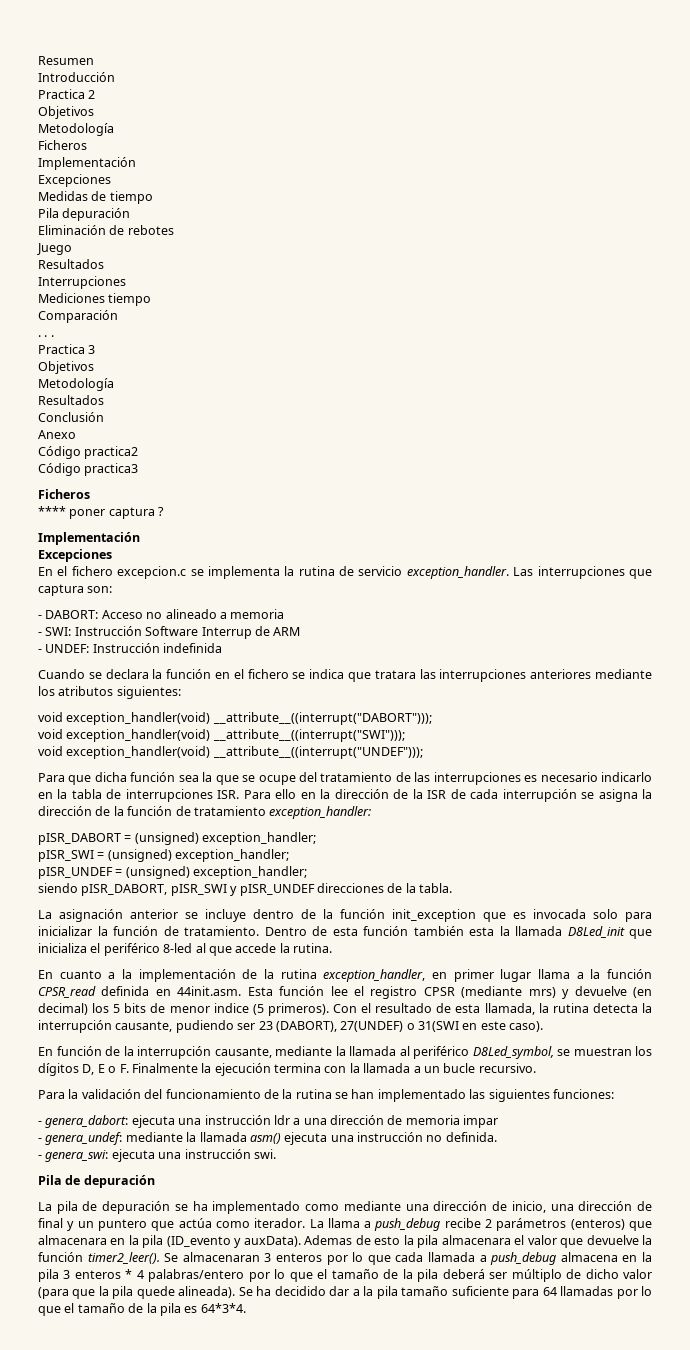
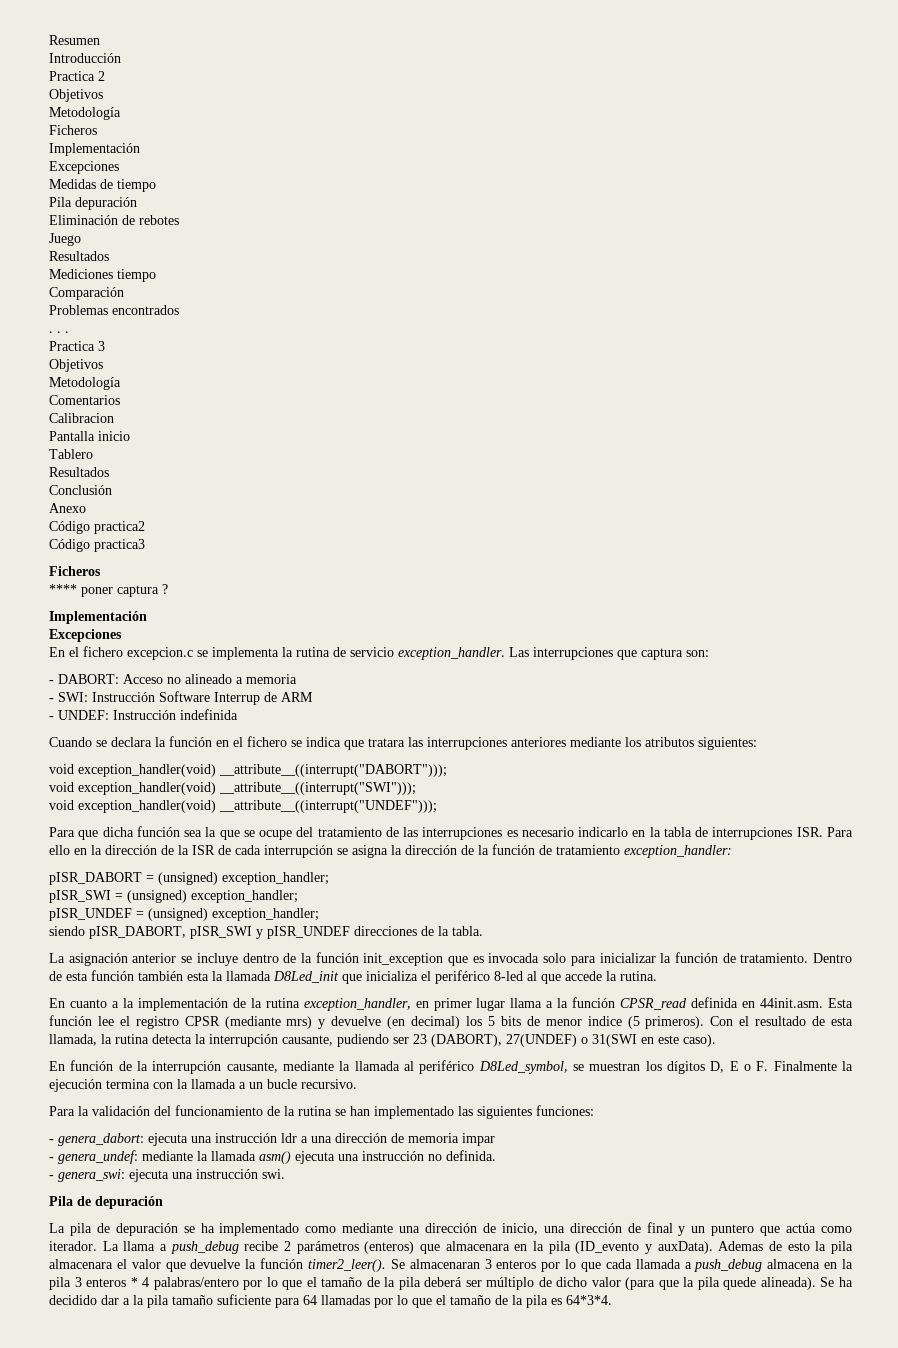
- Interrupciones
+ Problemas encontrados
+ Comentarios
+ Calibracion
+ Pantalla inicio
+ Tablero

